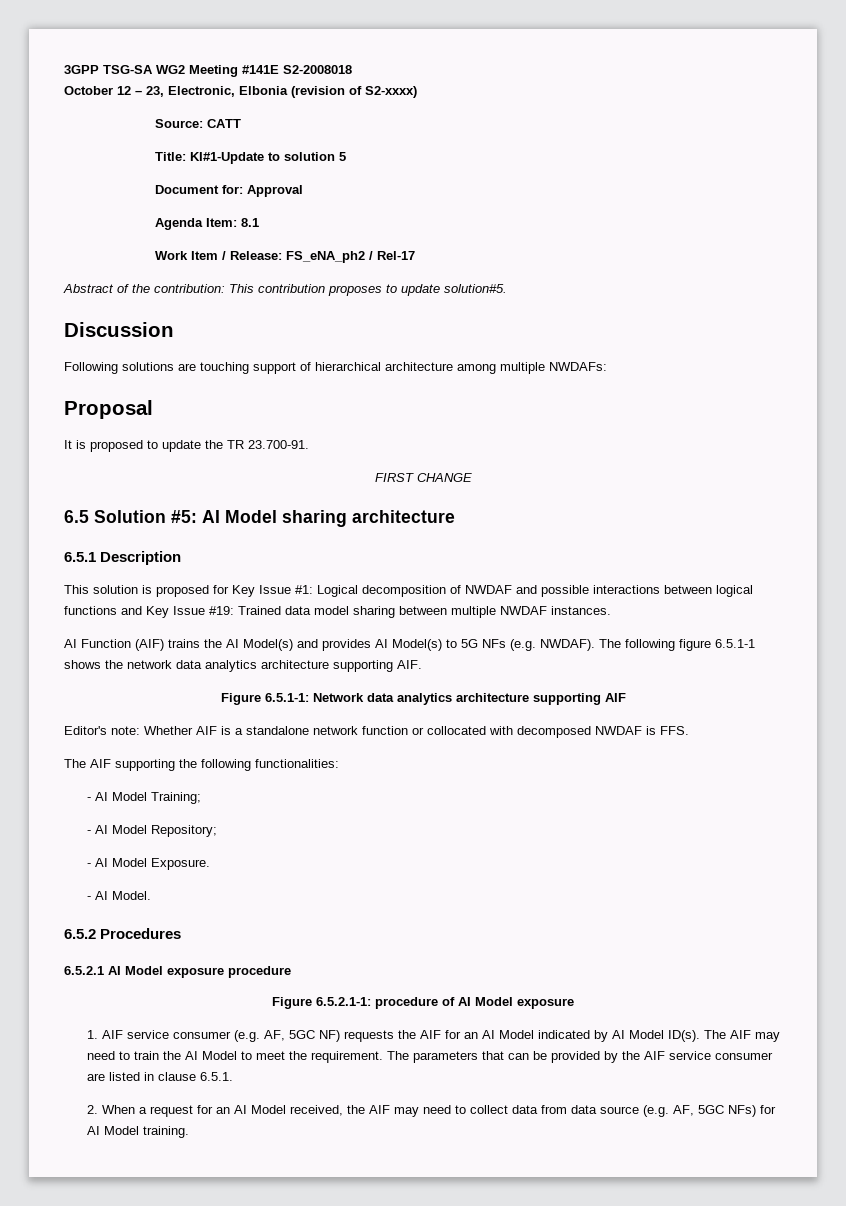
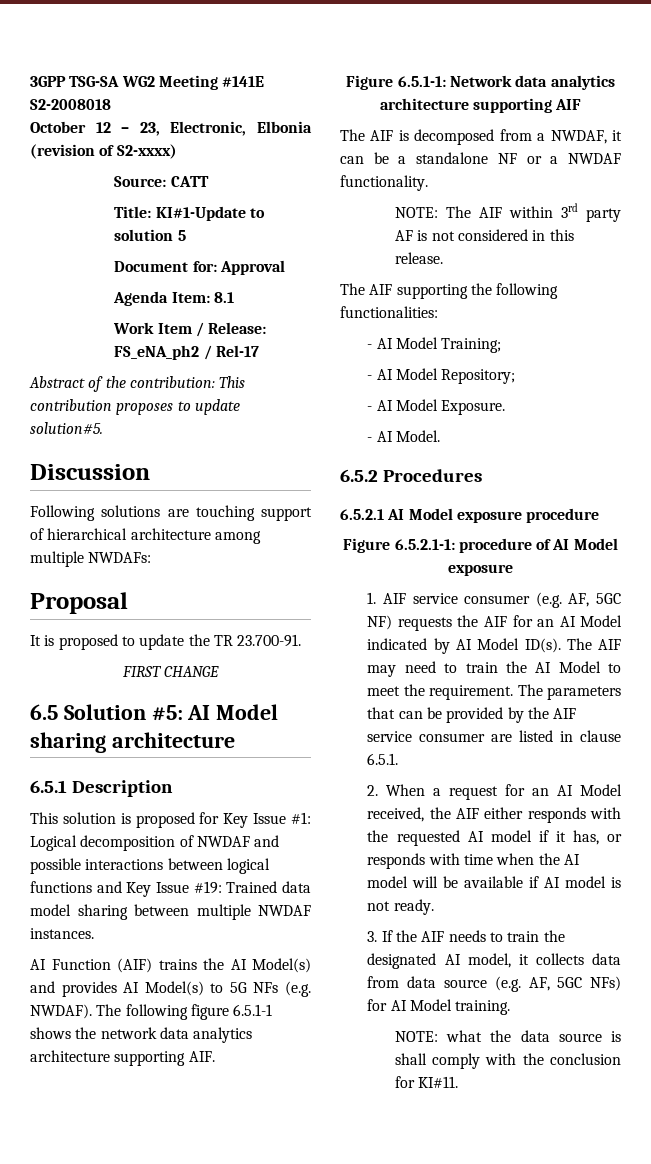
- Editor's note: Whether AIF is a standalone network function or collocated with decomposed NWDAF is FFS.
+ The AIF is decomposed from a NWDAF, it can be a standalone NF or a NWDAF functionality.
+ NOTE: The AIF within 3rd party AF is not considered in this release.
- 2. When a request for an AI Model received, the AIF may need to collect data from data source (e.g. AF, 5GC NFs) for AI Model training.
+ 2. When a request for an AI Model received, the AIF either responds with the requested AI model if it has, or responds with time when the AI model will be available if AI model is not ready.
+ 3. If the AIF needs to train the designated AI model, it collects data from data source (e.g. AF, 5GC NFs) for AI Model training.
+ NOTE: what the data source is shall comply with the conclusion for KI#11.

